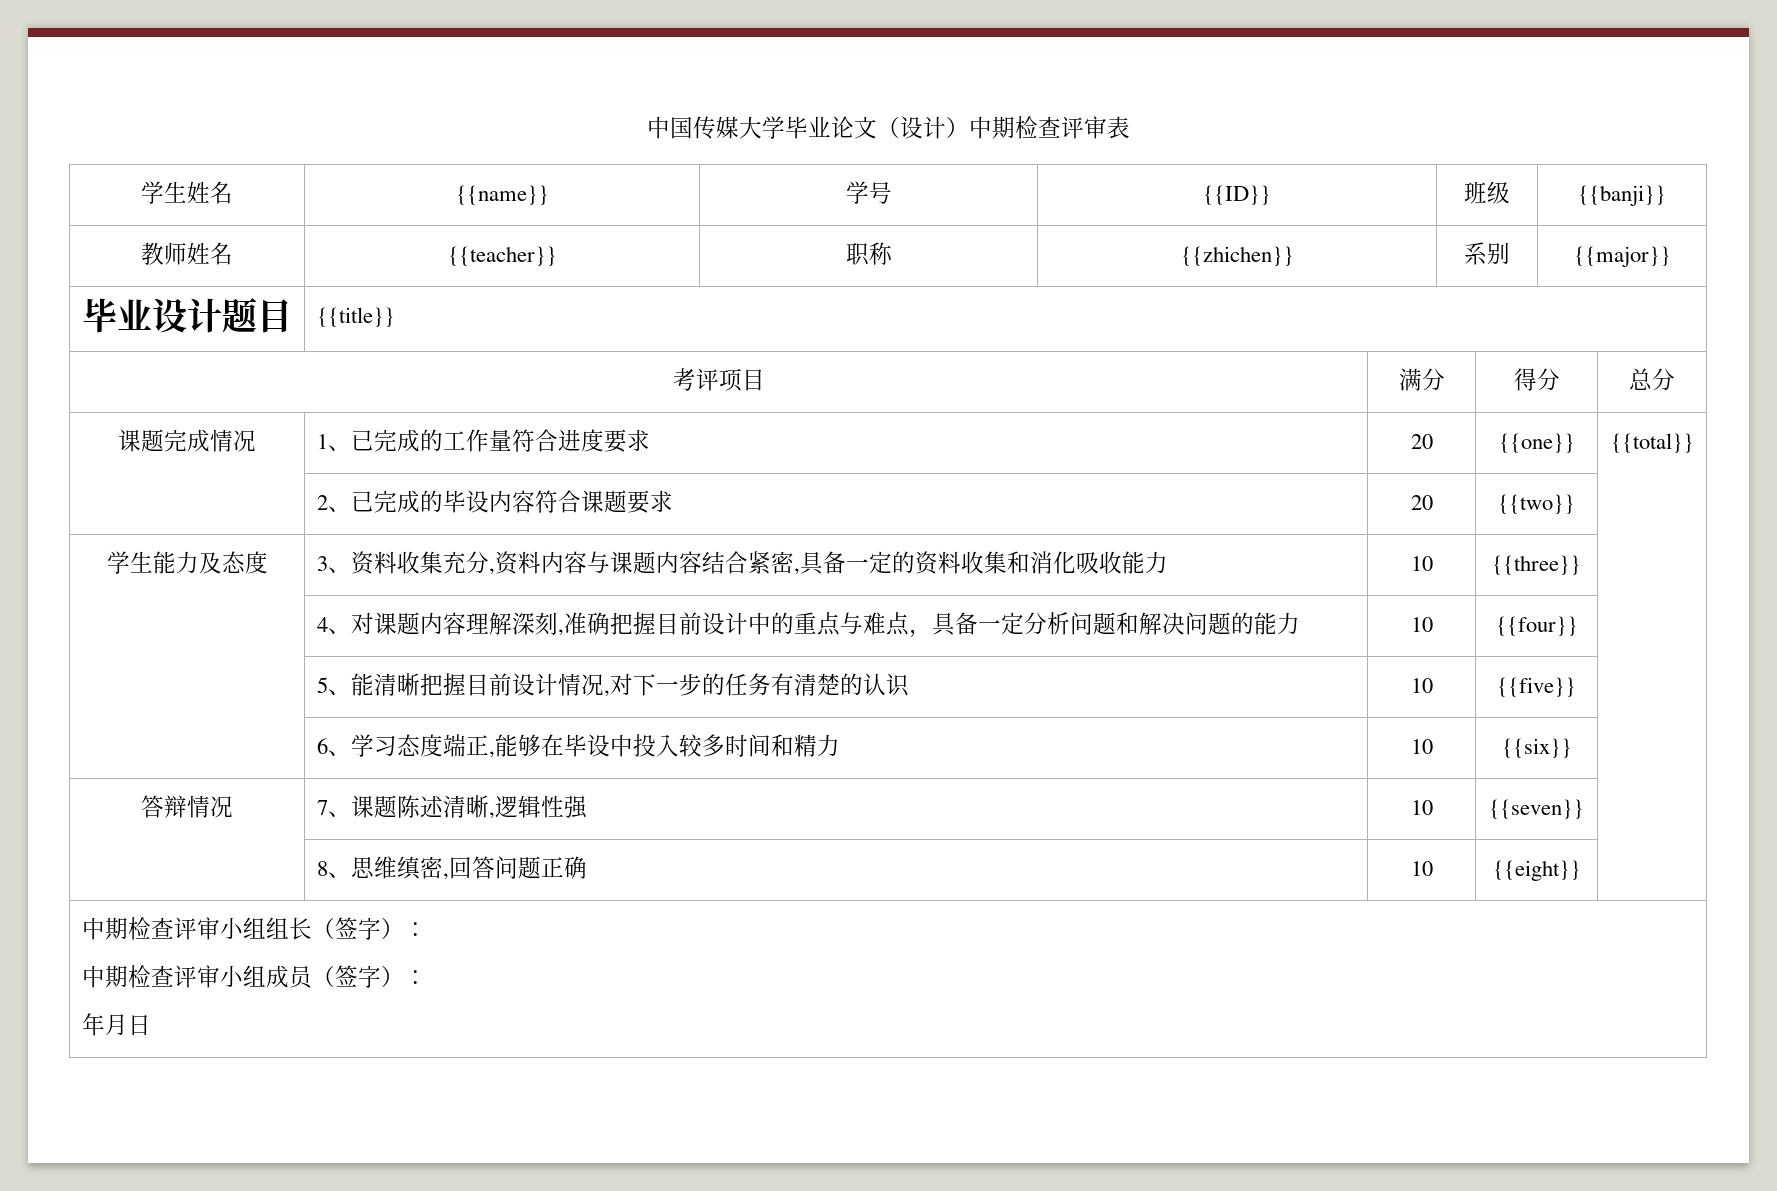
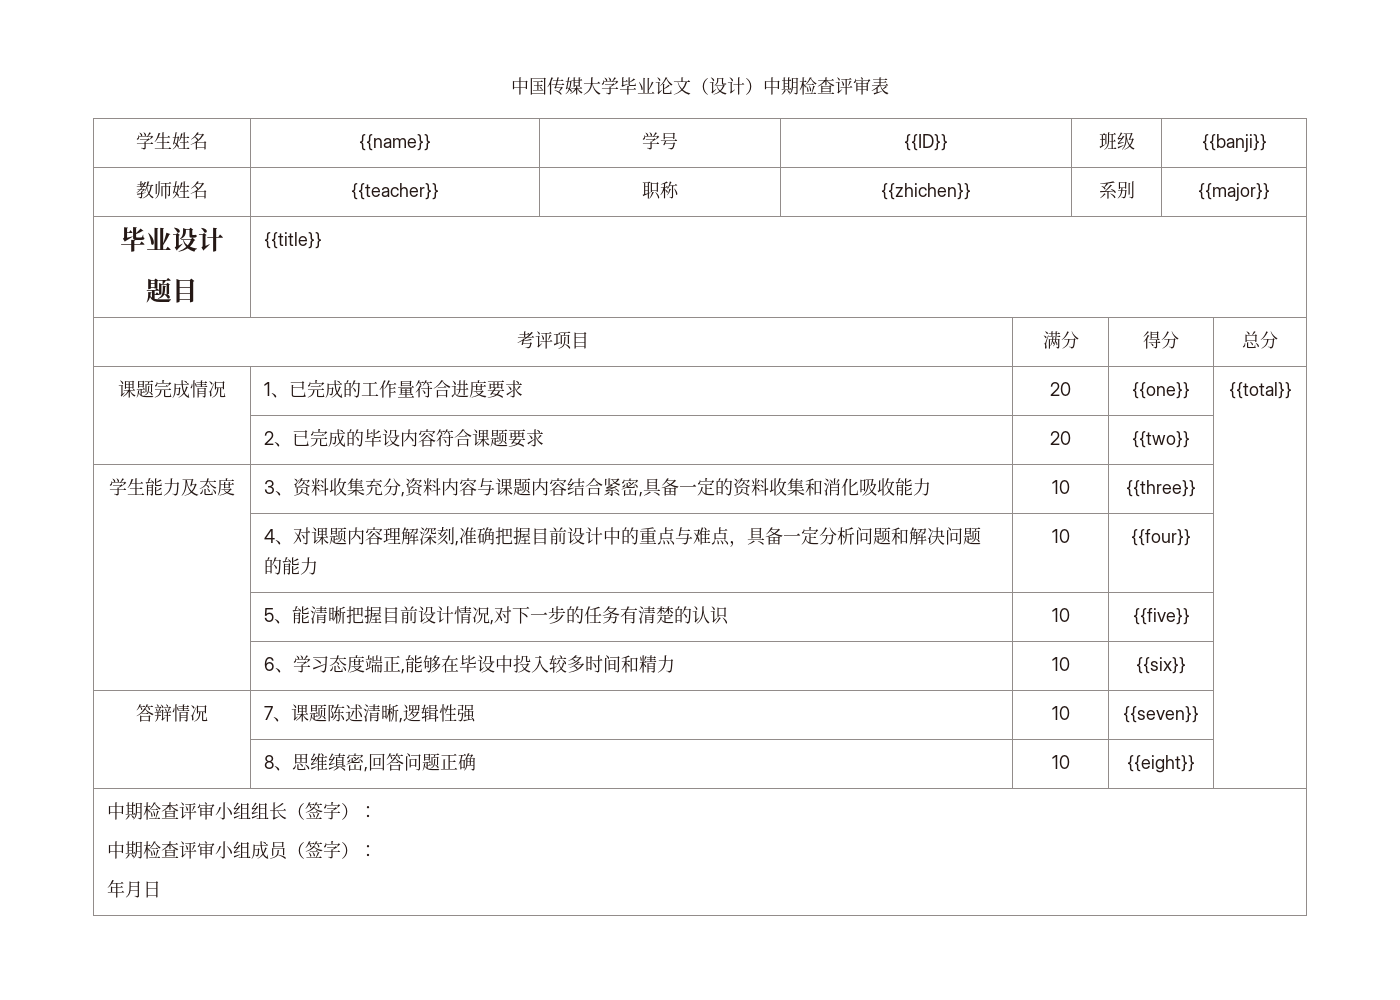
- 毕业设计题目 | {{title}}
+ 毕业设计
+ 题目 | {{title}}

